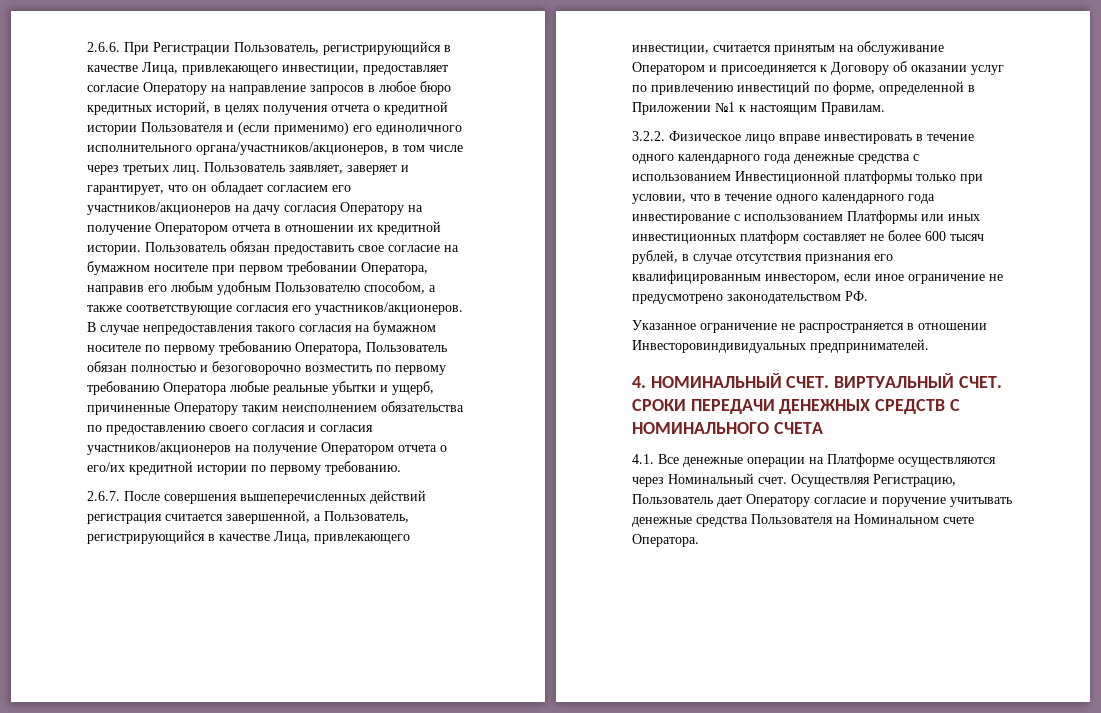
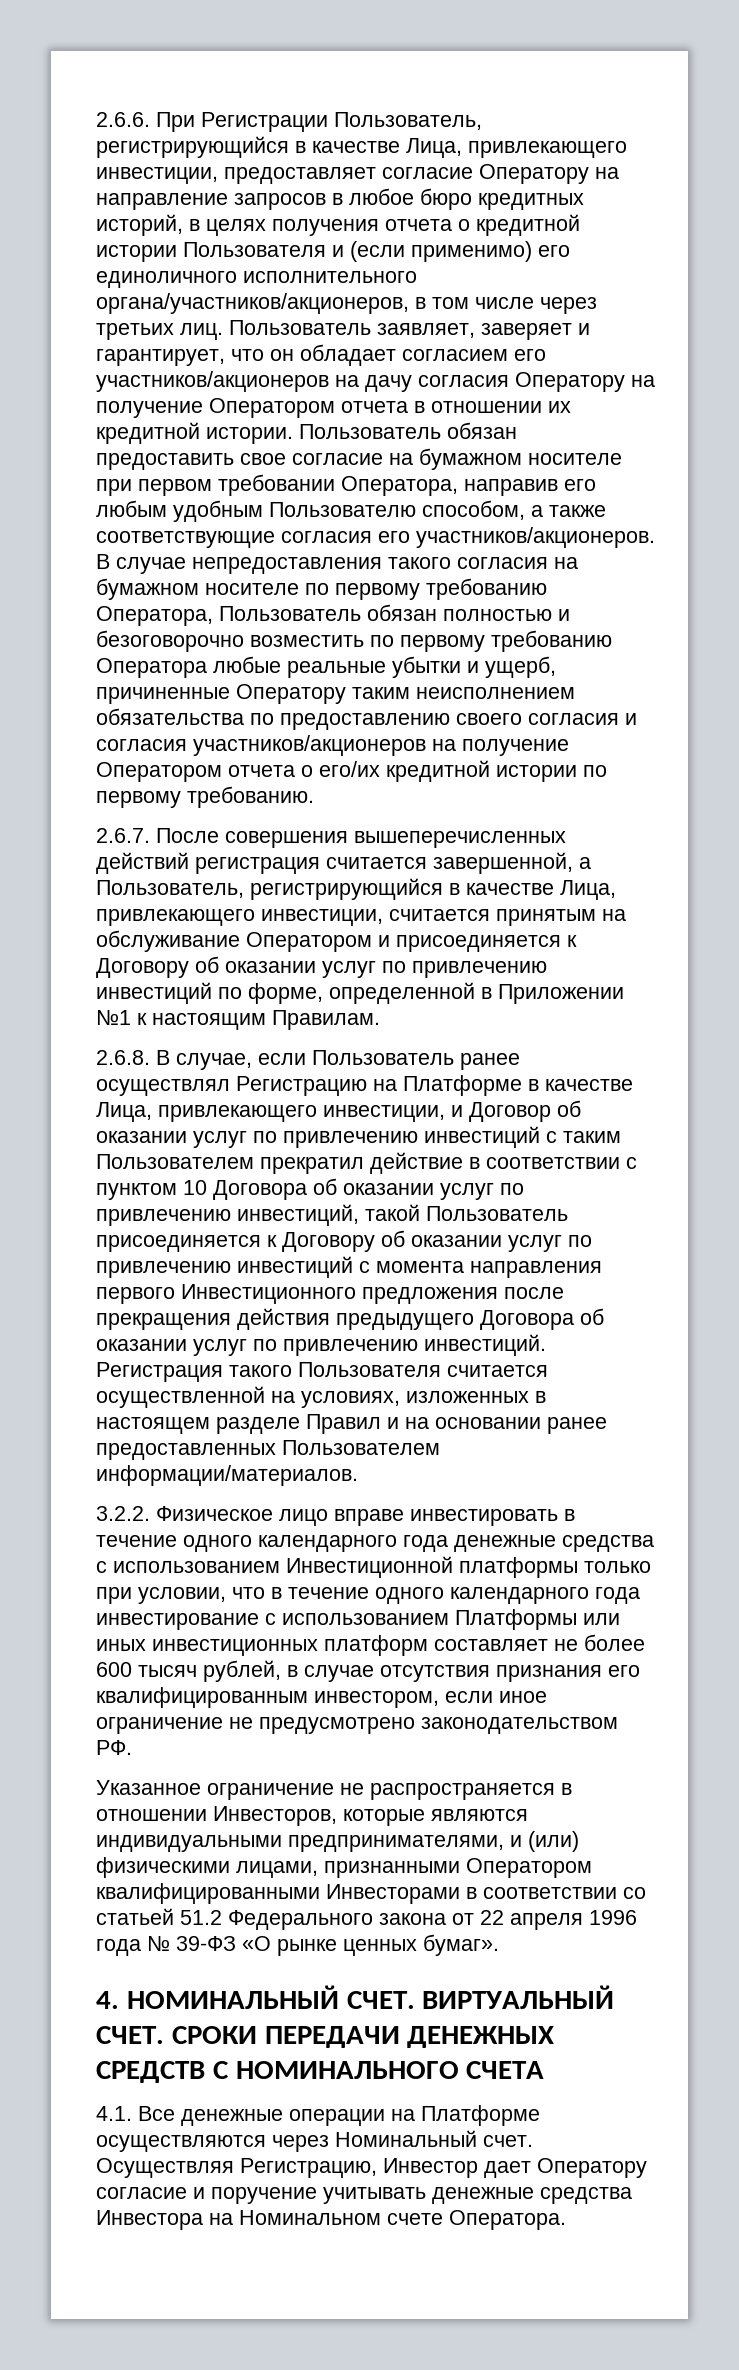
+ 2.6.8. В случае, если Пользователь ранее осуществлял Регистрацию на Платформе в качестве Лица, привлекающего инвестиции, и Договор об оказании услуг по привлечению инвестиций с таким Пользователем прекратил действие в соответствии с пунктом 10 Договора об оказании услуг по привлечению инвестиций, такой Пользователь присоединяется к Договору об оказании услуг по привлечению инвестиций с момента направления первого Инвестиционного предложения после прекращения действия предыдущего Договора об оказании услуг по привлечению инвестиций. Регистрация такого Пользователя считается осуществленной на условиях, изложенных в настоящем разделе Правил и на основании ранее предоставленных Пользователем информации/материалов.
- Указанное ограничение не распространяется в отношении Инвесторовиндивидуальных предпринимателей.
+ Указанное ограничение не распространяется в отношении Инвесторов, которые являются индивидуальными предпринимателями, и (или) физическими лицами, признанными Оператором квалифицированными Инвесторами в соответствии со статьей 51.2 Федерального закона от 22 апреля 1996 года № 39-ФЗ «О рынке ценных бумаг».
- Осуществляя Регистрацию, Пользователь дает Оператору согласие и поручение учитывать денежные средства Пользователя на Номинальном счете Оператора.
+ Осуществляя Регистрацию, Инвестор дает Оператору согласие и поручение учитывать денежные средства Инвестора на Номинальном счете Оператора.

